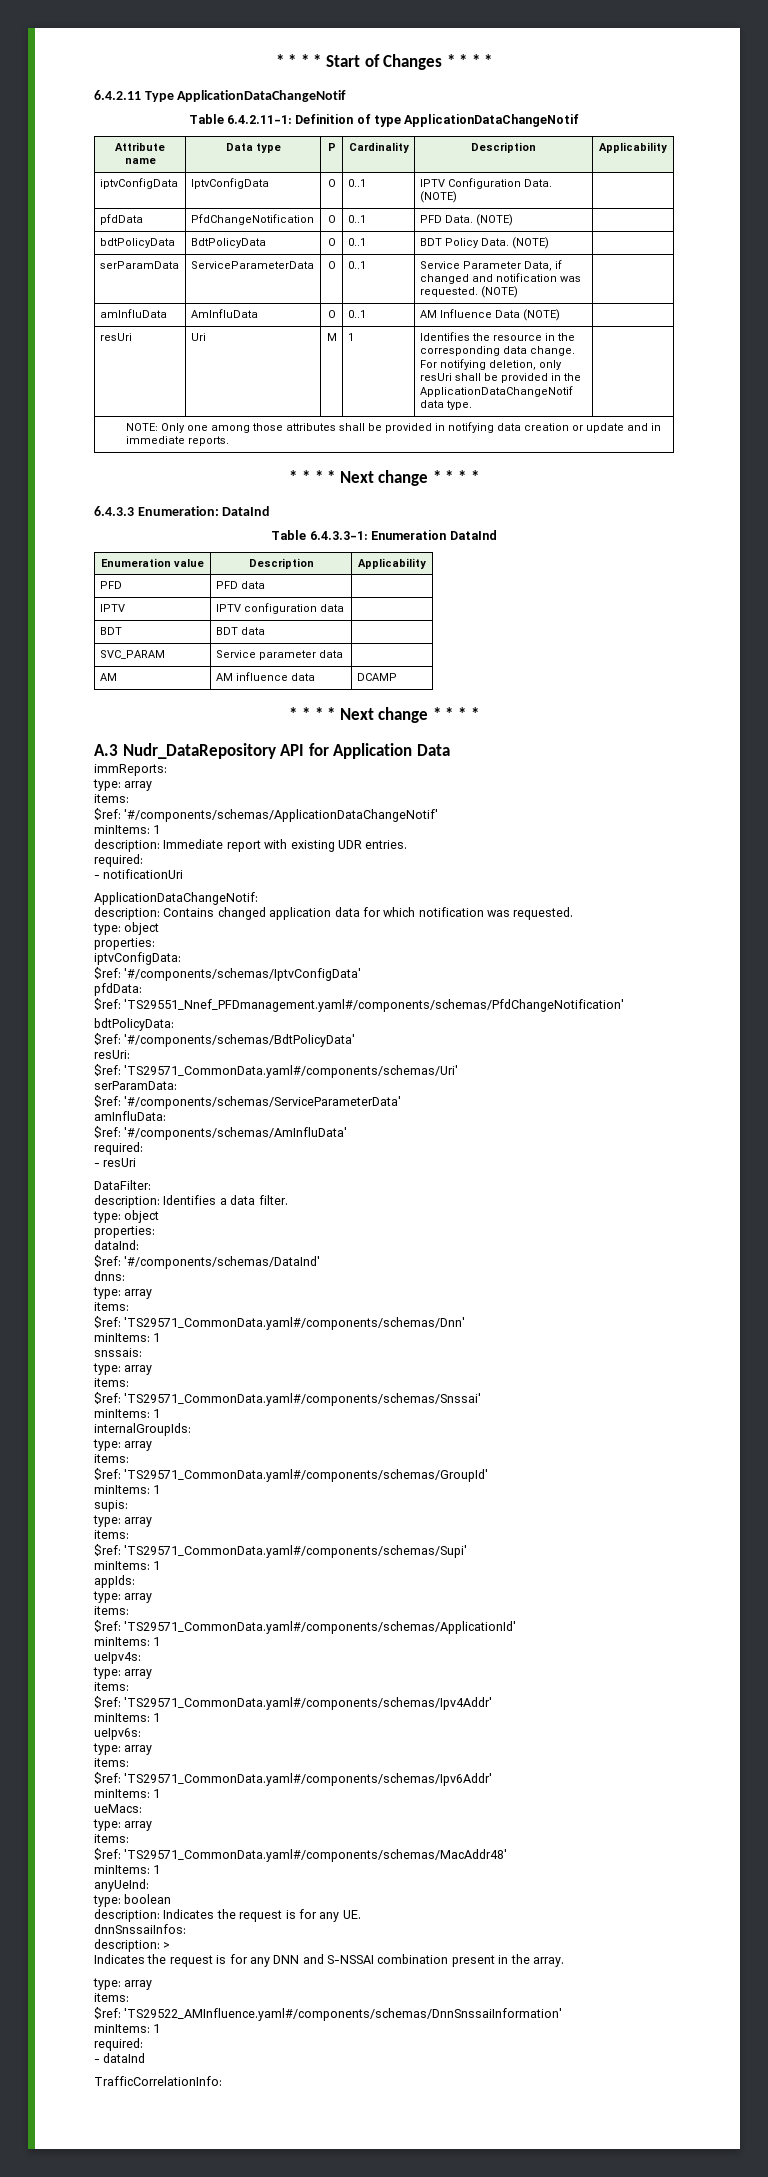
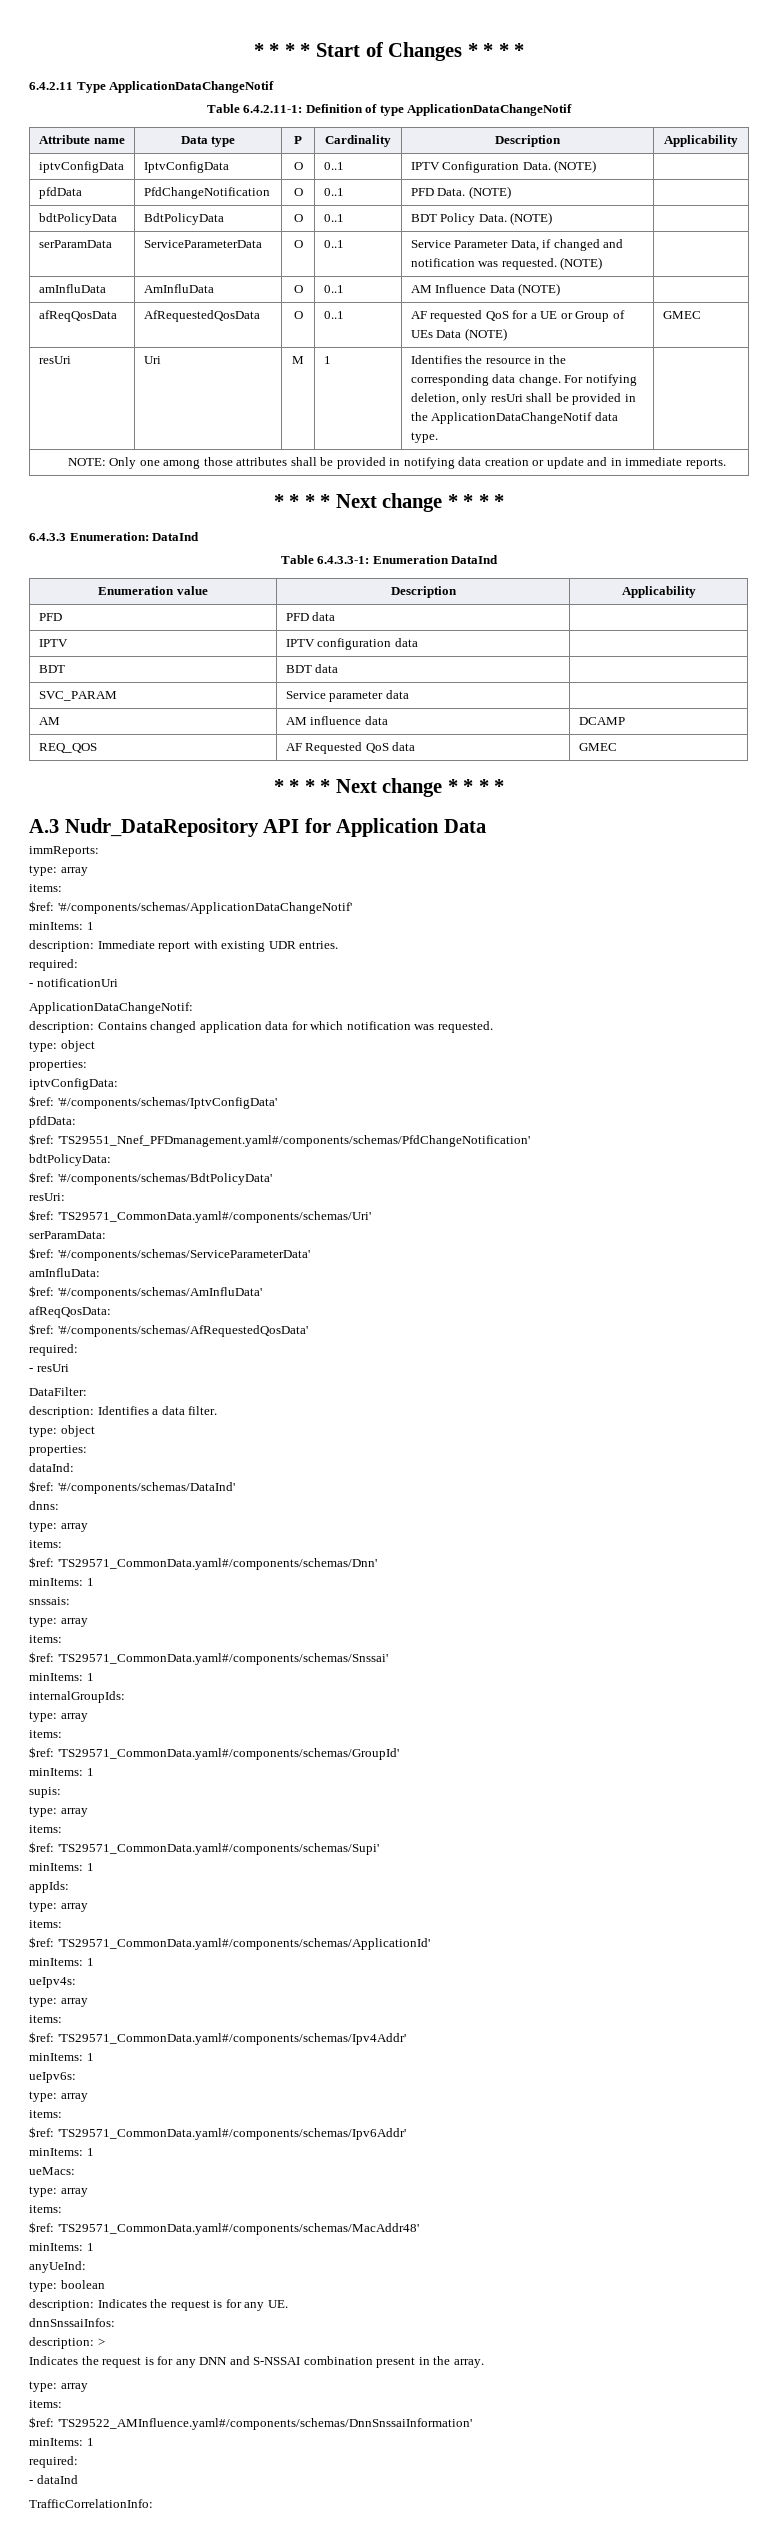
+ afReqQosData | AfRequestedQosData | O | 0..1 | AF requested QoS for a UE or Group of UEs Data (NOTE) | GMEC
+ REQ_QOS | AF Requested QoS data | GMEC
+ afReqQosData:
+ $ref: '#/components/schemas/AfRequestedQosData'

